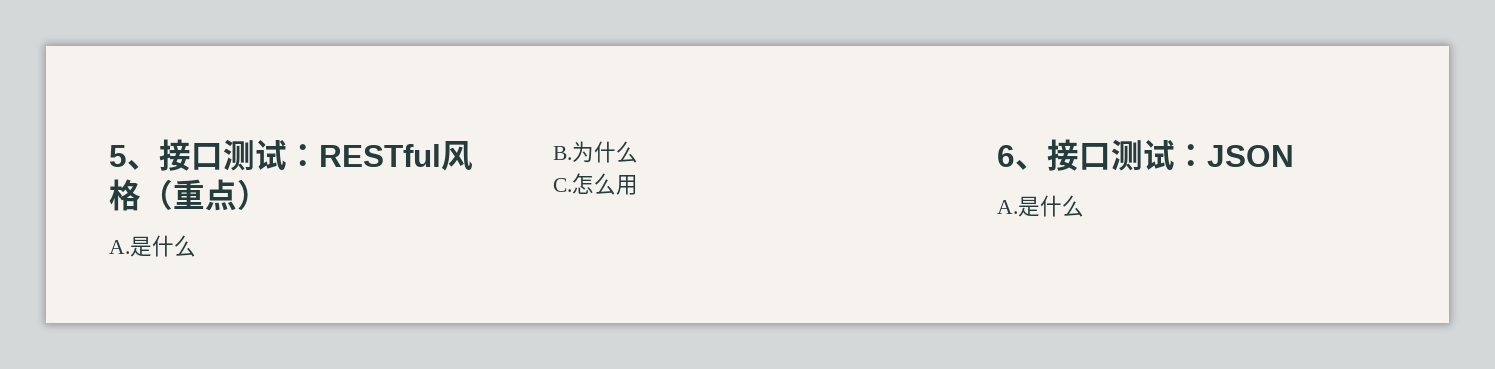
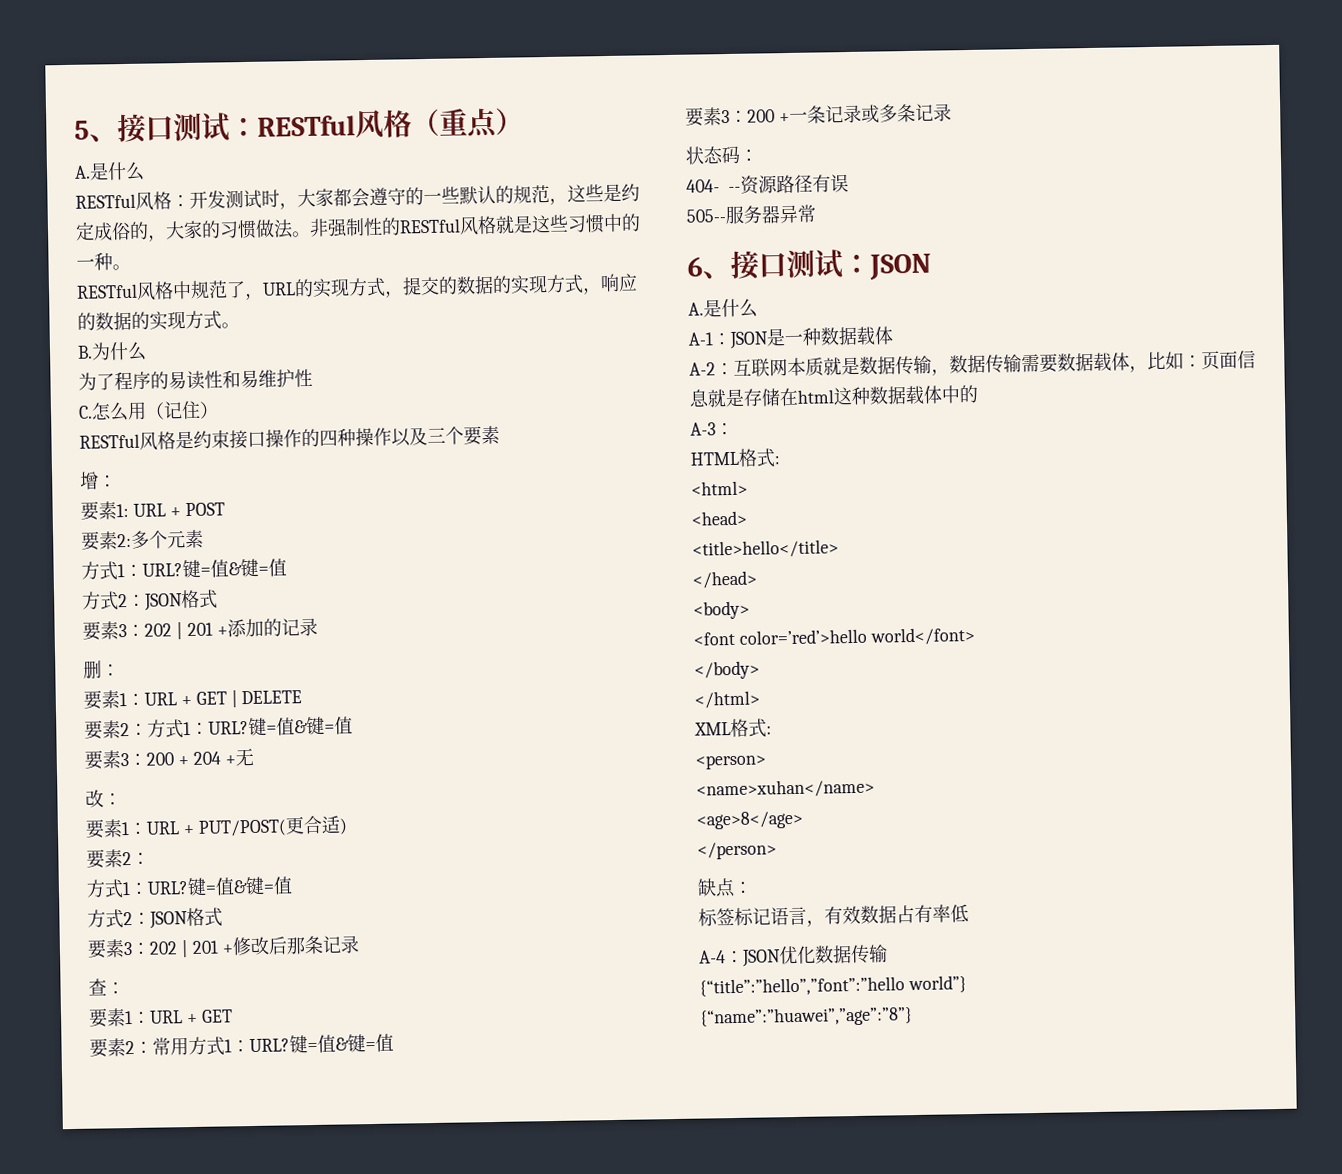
+ RESTful风格：开发测试时，大家都会遵守的一些默认的规范，这些是约定成俗的，大家的习惯做法。非强制性的RESTful风格就是这些习惯中的一种。
+ RESTful风格中规范了，URL的实现方式，提交的数据的实现方式，响应的数据的实现方式。
  B.为什么
- C.怎么用
+ 为了程序的易读性和易维护性
+ C.怎么用（记住）
+ RESTful风格是约束接口操作的四种操作以及三个要素
+ 增：
+ 要素1: URL + POST
+ 要素2:多个元素
+ 方式1：URL?键=值&键=值
+ 方式2：JSON格式
+ 要素3：202 | 201 +添加的记录
+ 删：
+ 要素1：URL + GET | DELETE
+ 要素2：方式1：URL?键=值&键=值
+ 要素3：200 + 204 +无
+ 改：
+ 要素1：URL + PUT/POST(更合适)
+ 要素2：
+ 方式1：URL?键=值&键=值
+ 方式2：JSON格式
+ 要素3：202 | 201 +修改后那条记录
+ 查：
+ 要素1：URL + GET
+ 要素2：常用方式1：URL?键=值&键=值
+ 要素3：200 +一条记录或多条记录
+ 状态码：
+ 404- --资源路径有误
+ 505--服务器异常
+ A-1：JSON是一种数据载体
+ A-2：互联网本质就是数据传输，数据传输需要数据载体，比如：页面信息就是存储在html这种数据载体中的
+ A-3：
+ HTML格式:
+ <html>
+ <head>
+ <title>hello</title>
+ </head>
+ <body>
+ <font color=’red’>hello world</font>
+ </body>
+ </html>
+ XML格式:
+ <person>
+ <name>xuhan</name>
+ <age>8</age>
+ </person>
+ 缺点：
+ 标签标记语言，有效数据占有率低
+ A-4：JSON优化数据传输
+ {“title”:”hello”,”font”:”hello world”}
+ {“name”:”huawei”,”age”:”8”}

